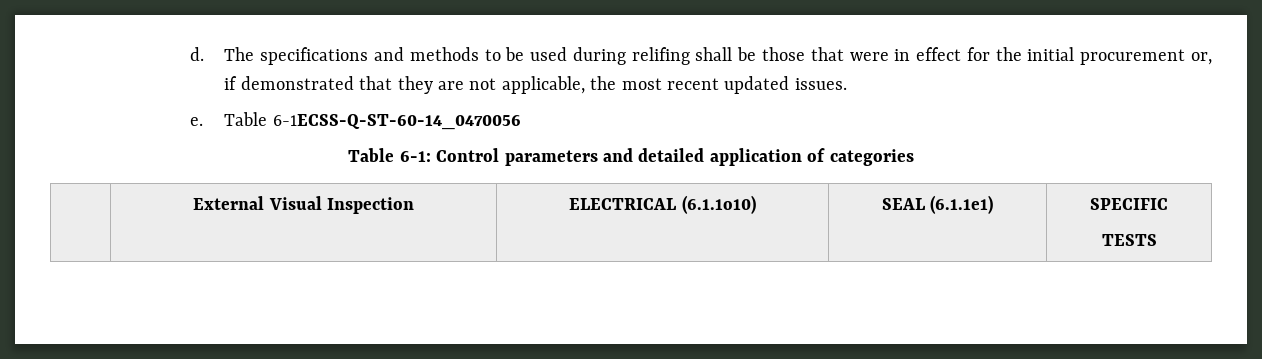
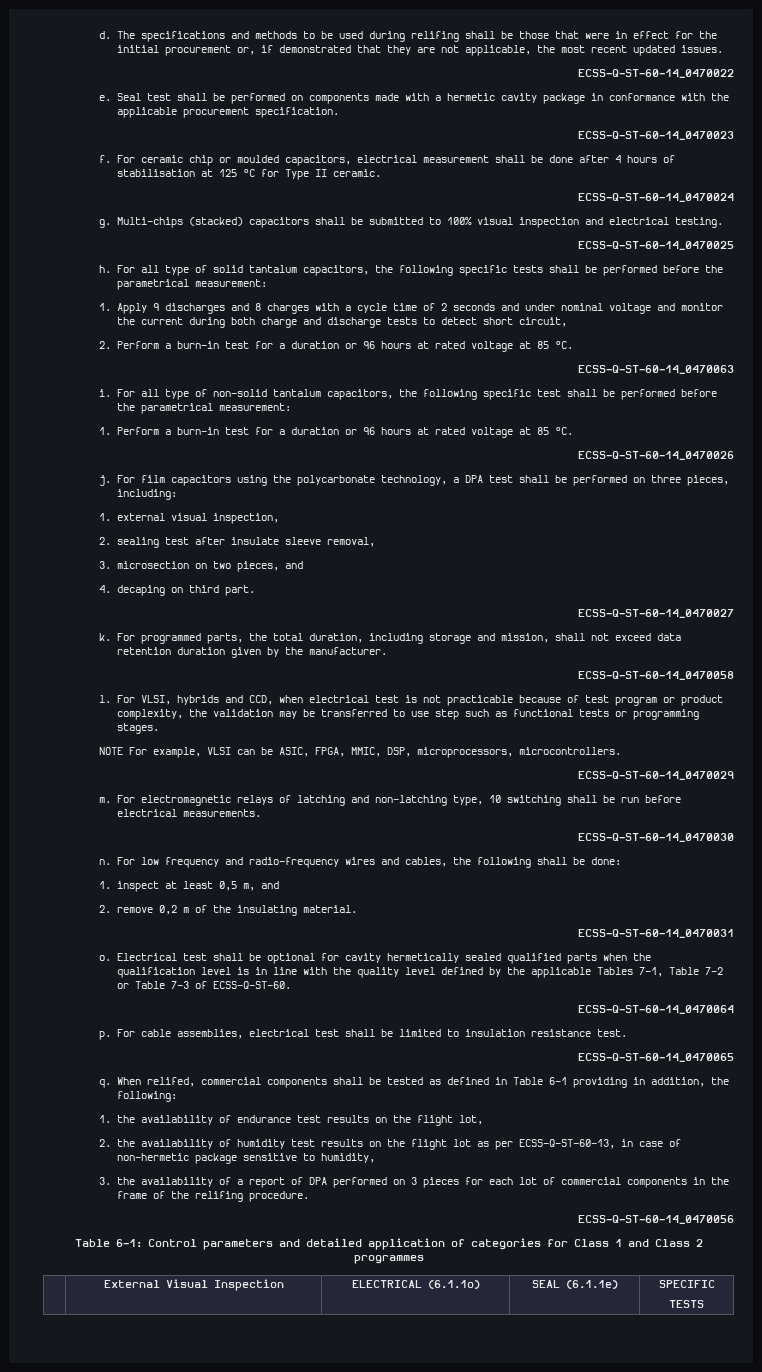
+ ECSS-Q-ST-60-14_0470022
- Table 6-1ECSS-Q-ST-60-14_0470056
+ Seal test shall be performed on components made with a hermetic cavity package in conformance with the applicable procurement specification.
+ ECSS-Q-ST-60-14_0470023
+ f. For ceramic chip or moulded capacitors, electrical measurement shall be done after 4 hours of stabilisation at 125 °C for Type II ceramic.
+ ECSS-Q-ST-60-14_0470024
+ g. Multi-chips (stacked) capacitors shall be submitted to 100% visual inspection and electrical testing.
+ ECSS-Q-ST-60-14_0470025
+ h. For all type of solid tantalum capacitors, the following specific tests shall be performed before the parametrical measurement:
+ 1. Apply 9 discharges and 8 charges with a cycle time of 2 seconds and under nominal voltage and monitor the current during both charge and discharge tests to detect short circuit,
+ 2. Perform a burn-in test for a duration or 96 hours at rated voltage at 85 °C.
+ ECSS-Q-ST-60-14_0470063
+ i. For all type of non-solid tantalum capacitors, the following specific test shall be performed before the parametrical measurement:
+ 1. Perform a burn-in test for a duration or 96 hours at rated voltage at 85 °C.
+ ECSS-Q-ST-60-14_0470026
+ j. For film capacitors using the polycarbonate technology, a DPA test shall be performed on three pieces, including:
+ 1. external visual inspection,
+ 2. sealing test after insulate sleeve removal,
+ 3. microsection on two pieces, and
+ 4. decaping on third part.
+ ECSS-Q-ST-60-14_0470027
+ k. For programmed parts, the total duration, including storage and mission, shall not exceed data retention duration given by the manufacturer.
+ ECSS-Q-ST-60-14_0470058
+ l. For VLSI, hybrids and CCD, when electrical test is not practicable because of test program or product complexity, the validation may be transferred to use step such as functional tests or programming stages.
+ NOTE For example, VLSI can be ASIC, FPGA, MMIC, DSP, microprocessors, microcontrollers.
+ ECSS-Q-ST-60-14_0470029
+ m. For electromagnetic relays of latching and non-latching type, 10 switching shall be run before electrical measurements.
+ ECSS-Q-ST-60-14_0470030
+ n. For low frequency and radio-frequency wires and cables, the following shall be done:
+ 1. inspect at least 0,5 m, and
+ 2. remove 0,2 m of the insulating material.
+ ECSS-Q-ST-60-14_0470031
+ o. Electrical test shall be optional for cavity hermetically sealed qualified parts when the qualification level is in line with the quality level defined by the applicable Tables 7-1, Table 7-2 or Table 7-3 of ECSS-Q-ST-60.
+ ECSS-Q-ST-60-14_0470064
+ p. For cable assemblies, electrical test shall be limited to insulation resistance test.
+ ECSS-Q-ST-60-14_0470065
+ q. When relifed, commercial components shall be tested as defined in Table 6-1 providing in addition, the following:
+ 1. the availability of endurance test results on the flight lot,
+ 2. the availability of humidity test results on the flight lot as per ECSS-Q-ST-60-13, in case of non-hermetic package sensitive to humidity,
+ 3. the availability of a report of DPA performed on 3 pieces for each lot of commercial components in the frame of the relifing procedure.
+ ECSS-Q-ST-60-14_0470056
- Table 6-1: Control parameters and detailed application of categories
+ Table 6-1: Control parameters and detailed application of categories for Class 1 and Class 2 programmes
- | External Visual Inspection | ELECTRICAL (6.1.1o10) | SEAL (6.1.1e1) | SPECIFIC
+ | External Visual Inspection | ELECTRICAL (6.1.1o) | SEAL (6.1.1e) | SPECIFIC

